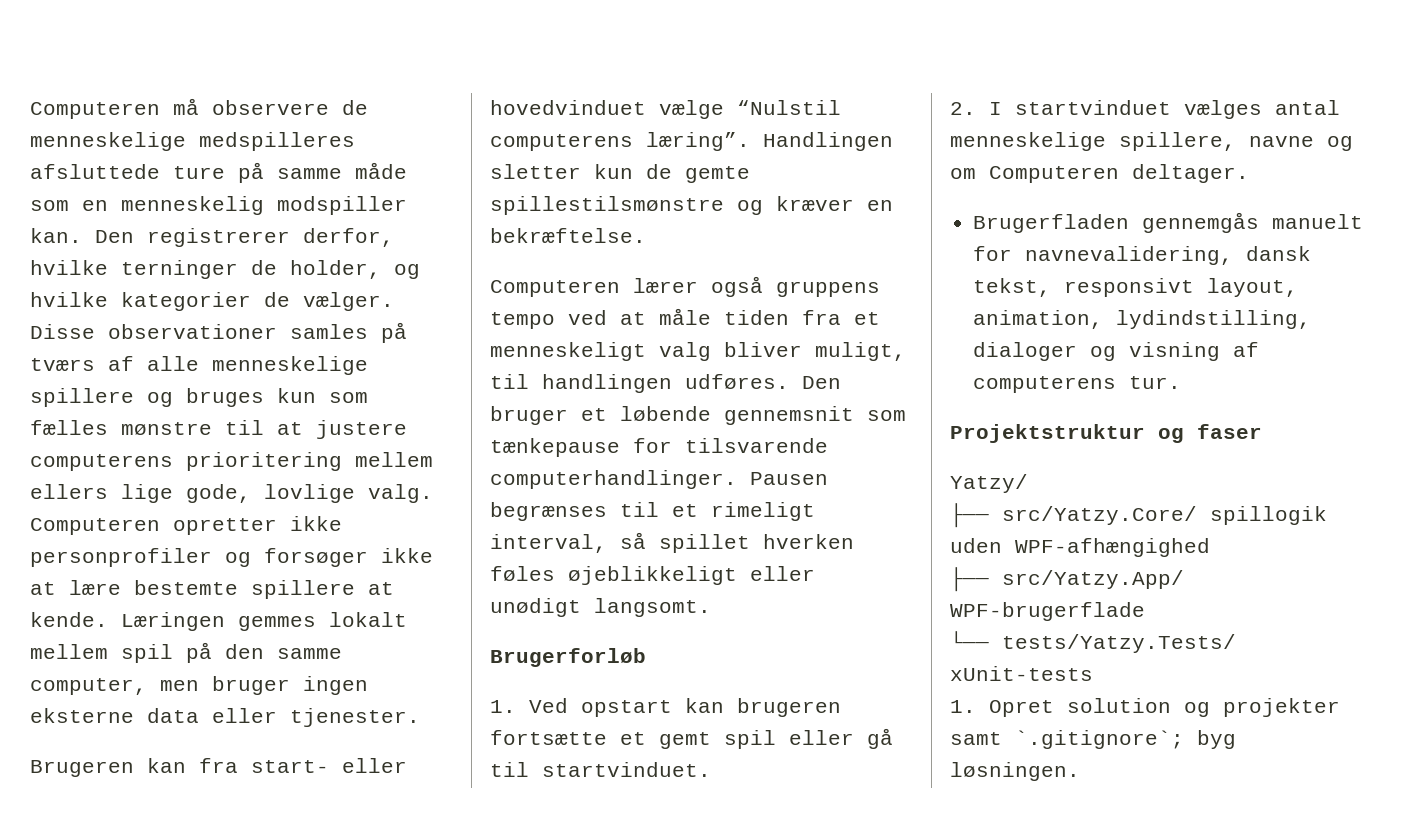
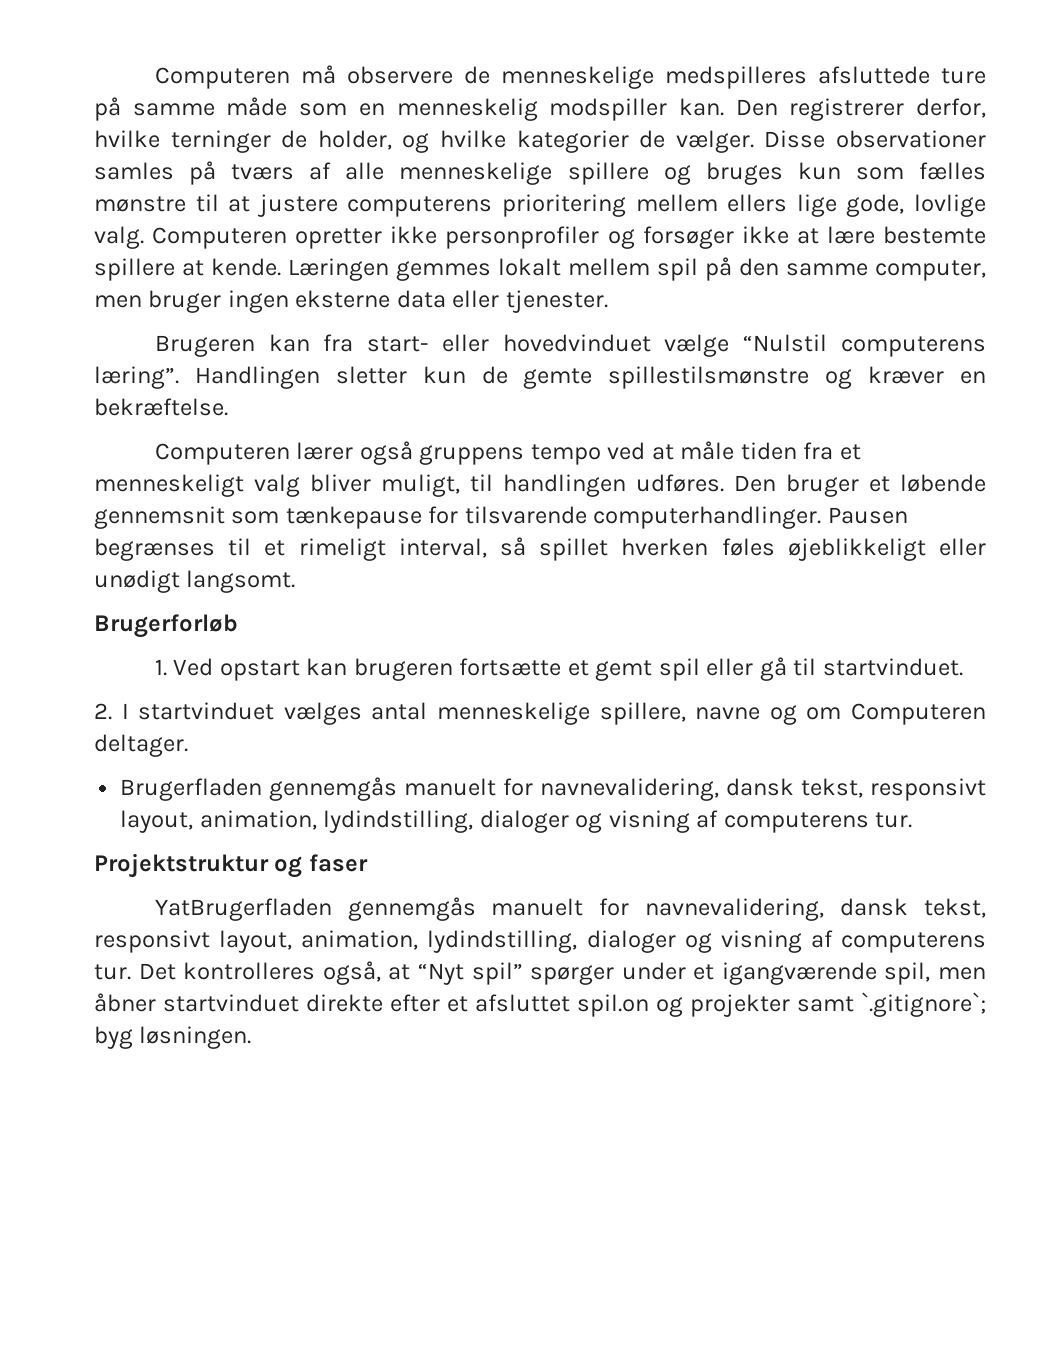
- Yatzy/
- ├── src/Yatzy.Core/ spillogik uden WPF-afhængighed
- ├── src/Yatzy.App/ WPF-brugerflade
- └── tests/Yatzy.Tests/ xUnit-tests
- 1. Opret solution og projekter samt `.gitignore`; byg løsningen.
+ YatBrugerfladen gennemgås manuelt for navnevalidering, dansk tekst, responsivt layout, animation, lydindstilling, dialoger og visning af computerens tur. Det kontrolleres også, at “Nyt spil” spørger under et igangværende spil, men åbner startvinduet direkte efter et afsluttet spil.on og projekter samt `.gitignore`; byg løsningen.

